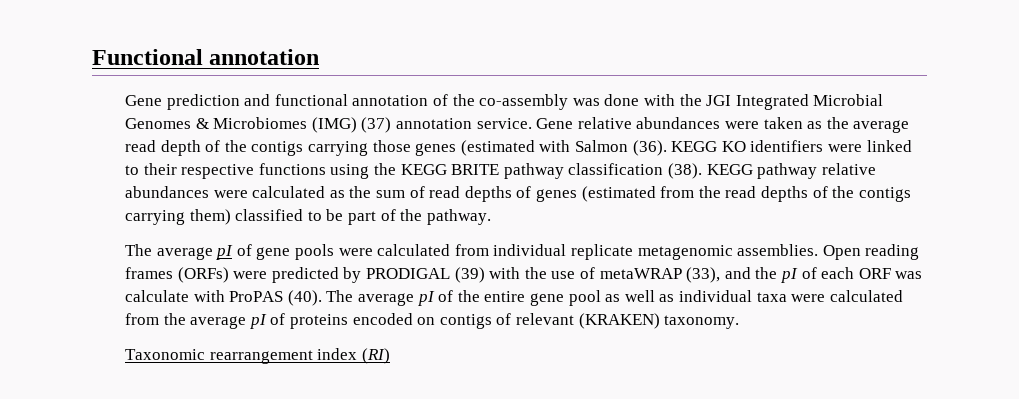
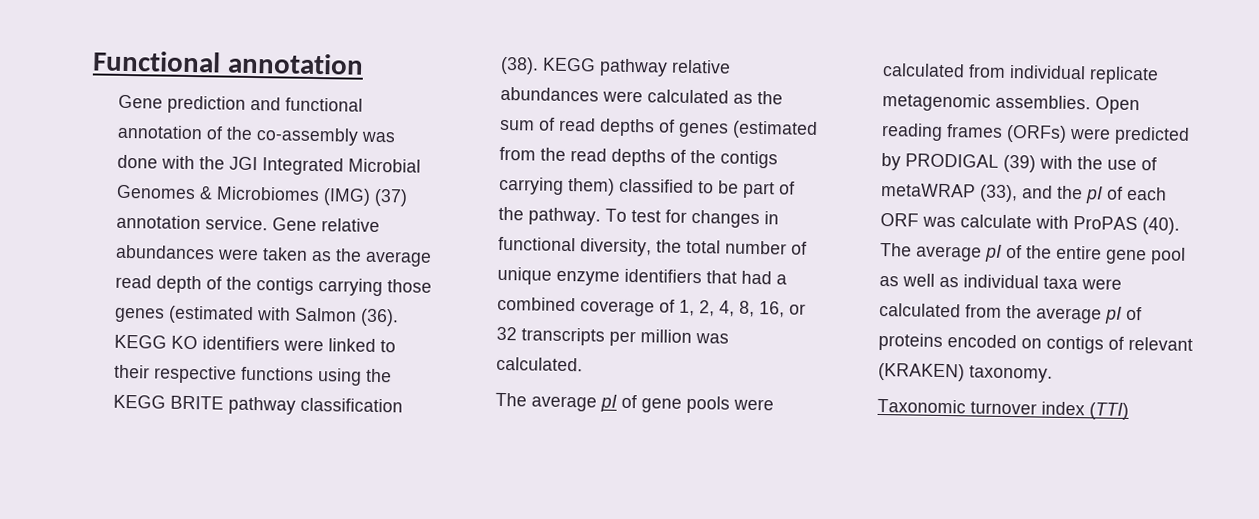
+ To test for changes in functional diversity, the total number of unique enzyme identifiers that had a combined coverage of 1, 2, 4, 8, 16, or 32 transcripts per million was calculated.
- Taxonomic rearrangement index (RI)
+ Taxonomic turnover index (TTI)

